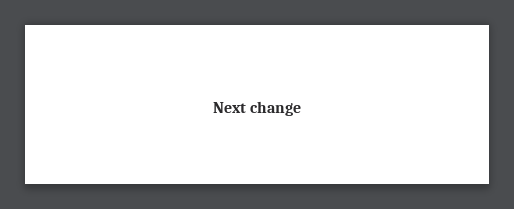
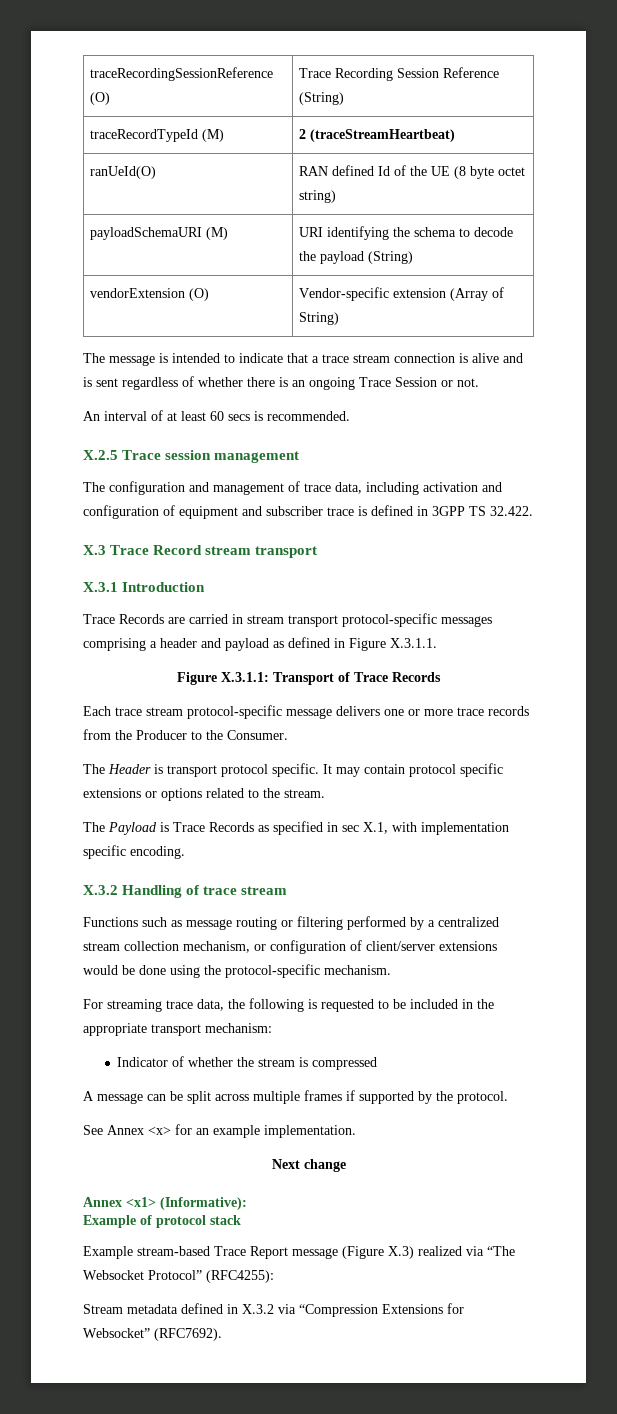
+ traceRecordingSessionReference (O) | Trace Recording Session Reference (String)
+ traceRecordTypeId (M) | 2 (traceStreamHeartbeat)
+ ranUeId(O) | RAN defined Id of the UE (8 byte octet string)
+ payloadSchemaURI (M) | URI identifying the schema to decode the payload (String)
+ vendorExtension (O) | Vendor-specific extension (Array of String)
+ The message is intended to indicate that a trace stream connection is alive and is sent regardless of whether there is an ongoing Trace Session or not.
+ An interval of at least 60 secs is recommended.
+ X.2.5 Trace session management
+ The configuration and management of trace data, including activation and configuration of equipment and subscriber trace is defined in 3GPP TS 32.422.
+ X.3 Trace Record stream transport
+ X.3.1 Introduction
+ Trace Records are carried in stream transport protocol-specific messages comprising a header and payload as defined in Figure X.3.1.1.
+ Figure X.3.1.1: Transport of Trace Records
+ Each trace stream protocol-specific message delivers one or more trace records from the Producer to the Consumer.
+ The Header is transport protocol specific. It may contain protocol specific extensions or options related to the stream.
+ The Payload is Trace Records as specified in sec X.1, with implementation specific encoding.
+ X.3.2 Handling of trace stream
+ Functions such as message routing or filtering performed by a centralized stream collection mechanism, or configuration of client/server extensions would be done using the protocol-specific mechanism.
+ For streaming trace data, the following is requested to be included in the appropriate transport mechanism:
+ Indicator of whether the stream is compressed
+ A message can be split across multiple frames if supported by the protocol.
+ See Annex <x> for an example implementation.
  Next change
+ Annex <x1> (Informative):
+ Example of protocol stack
+ Example stream-based Trace Report message (Figure X.3) realized via “The Websocket Protocol” (RFC4255):
+ Stream metadata defined in X.3.2 via “Compression Extensions for Websocket” (RFC7692).

